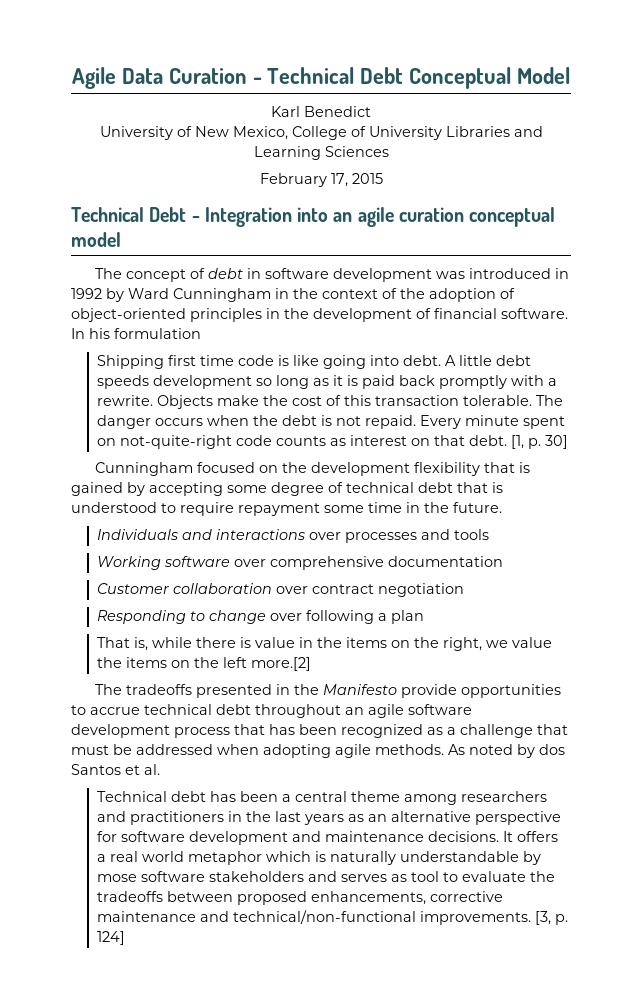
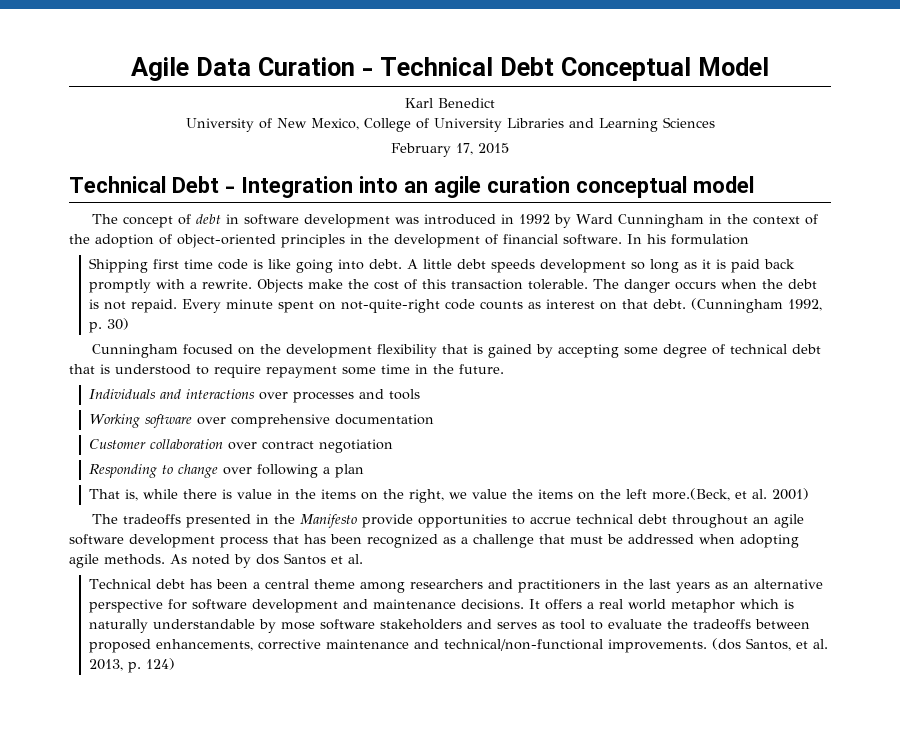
- [1, p. 30]
+ (Cunningham 1992, p. 30)
- That is, while there is value in the items on the right, we value the items on the left more.[2]
+ That is, while there is value in the items on the right, we value the items on the left more.(Beck, et al. 2001)
- [3, p. 124]
+ (dos Santos, et al. 2013, p. 124)

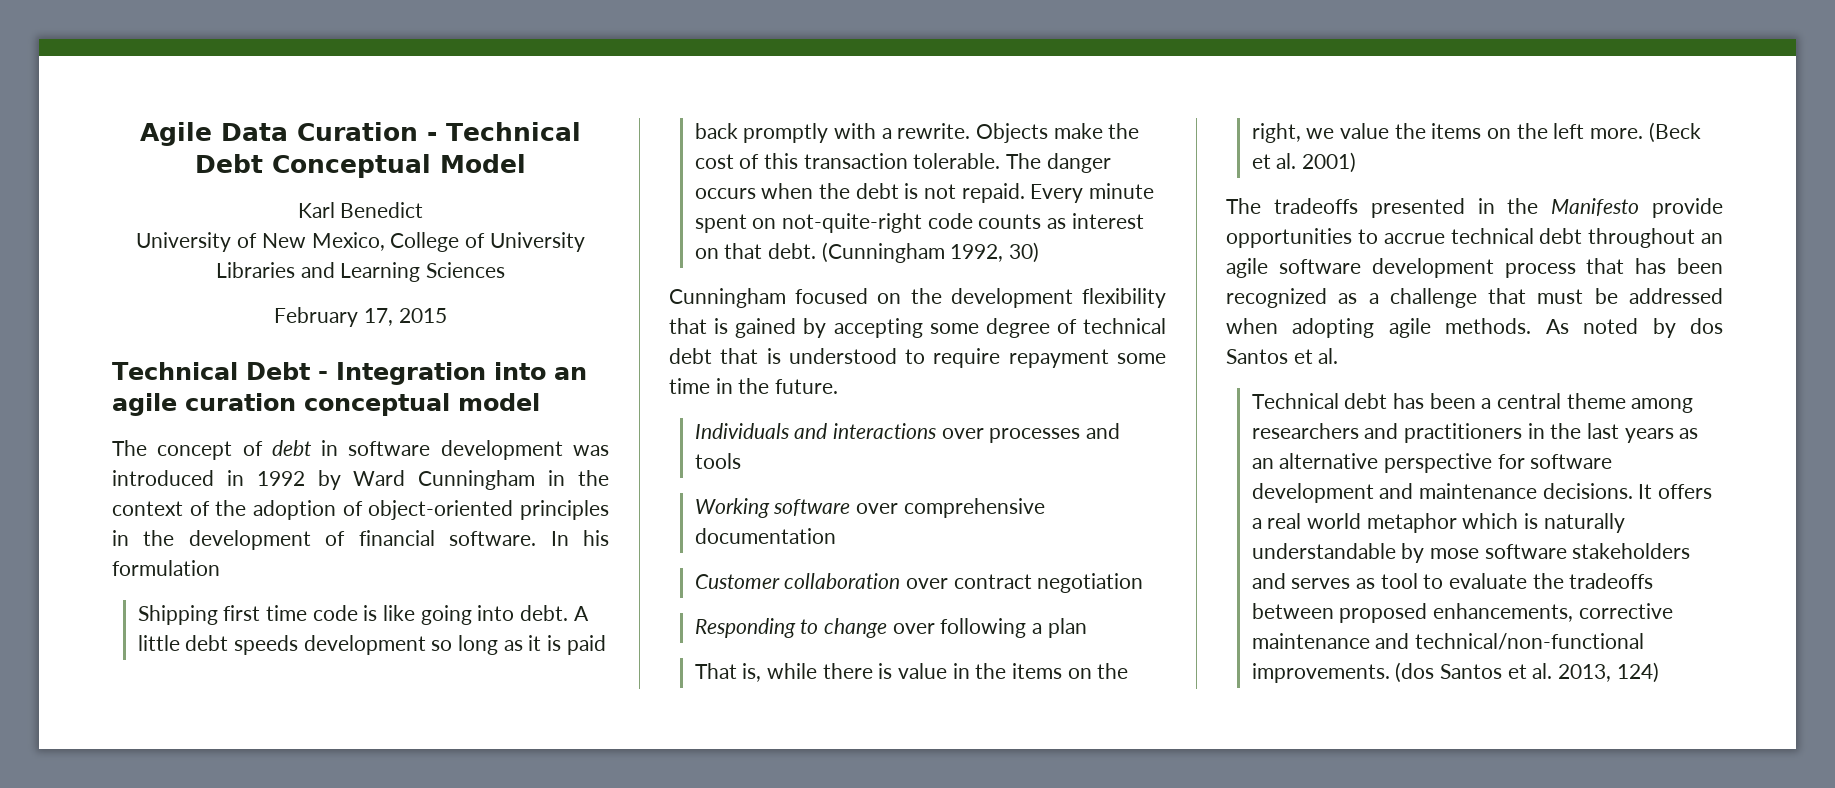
- (Cunningham 1992, p. 30)
+ (Cunningham 1992, 30)
- That is, while there is value in the items on the right, we value the items on the left more.(Beck, et al. 2001)
+ That is, while there is value in the items on the right, we value the items on the left more. (Beck et al. 2001)
- (dos Santos, et al. 2013, p. 124)
+ (dos Santos et al. 2013, 124)

